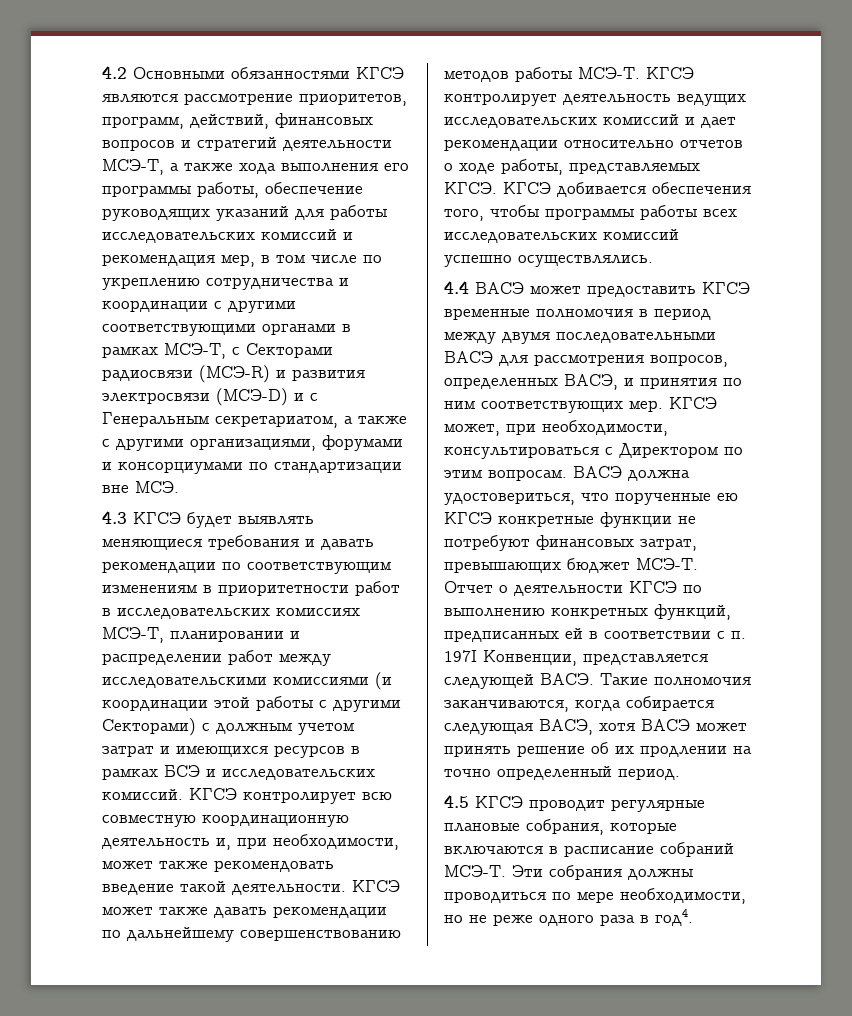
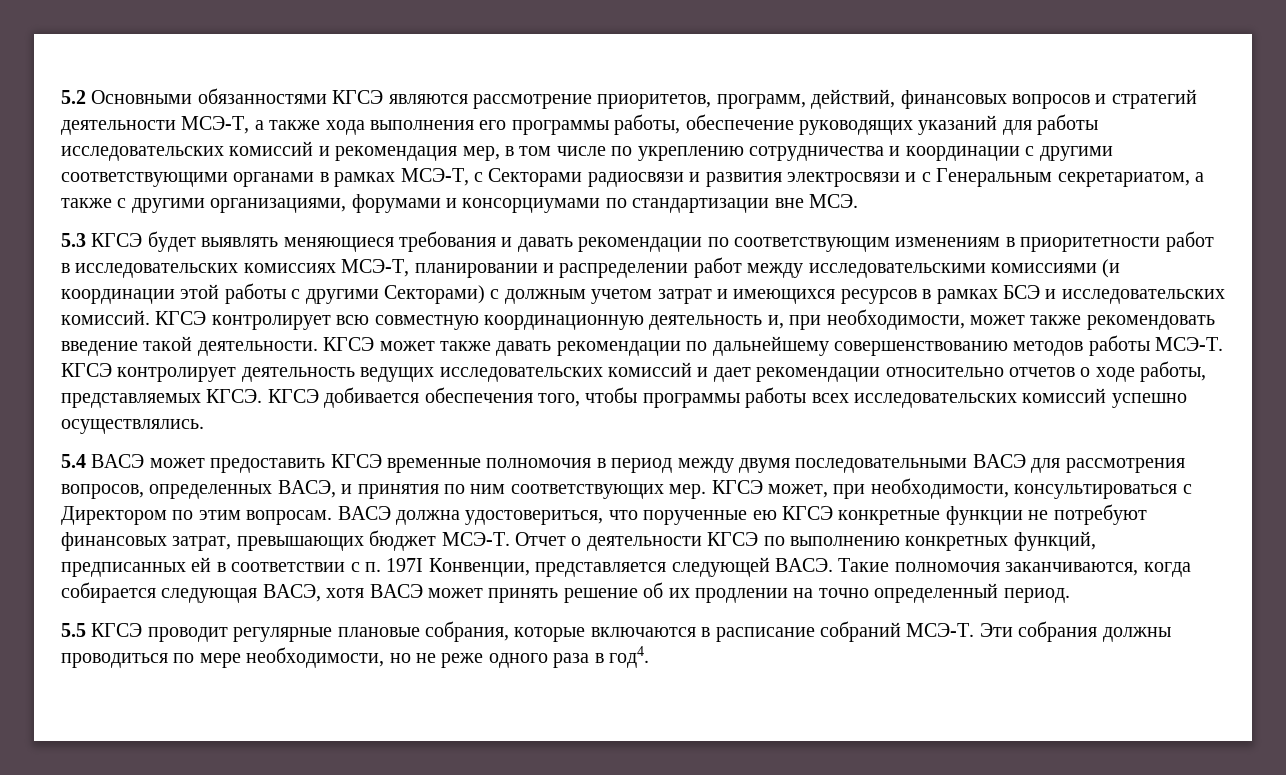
- 4.2 Основными обязанностями КГСЭ являются рассмотрение приоритетов, программ, действий, финансовых вопросов и стратегий деятельности МСЭ-Т, а также хода выполнения его программы работы, обеспечение руководящих указаний для работы исследовательских комиссий и рекомендация мер, в том числе по укреплению сотрудничества и координации с другими соответствующими органами в рамках МСЭ-Т, с Секторами радиосвязи (МСЭ-R) и развития электросвязи (МСЭ-D) и с Генеральным секретариатом, а также с другими организациями, форумами и консорциумами по стандартизации вне МСЭ.
+ 5.2 Основными обязанностями КГСЭ являются рассмотрение приоритетов, программ, действий, финансовых вопросов и стратегий деятельности МСЭ-Т, а также хода выполнения его программы работы, обеспечение руководящих указаний для работы исследовательских комиссий и рекомендация мер, в том числе по укреплению сотрудничества и координации с другими соответствующими органами в рамках МСЭ-Т, с Секторами радиосвязи и развития электросвязи и с Генеральным секретариатом, а также с другими организациями, форумами и консорциумами по стандартизации вне МСЭ.
- 4.3 КГСЭ будет выявлять меняющиеся требования и давать рекомендации по соответствующим изменениям в приоритетности работ в исследовательских комиссиях МСЭ-Т, планировании и распределении работ между исследовательскими комиссиями (и координации этой работы с другими Секторами) с должным учетом затрат и имеющихся ресурсов в рамках БСЭ и исследовательских комиссий.
+ 5.3 КГСЭ будет выявлять меняющиеся требования и давать рекомендации по соответствующим изменениям в приоритетности работ в исследовательских комиссиях МСЭ-Т, планировании и распределении работ между исследовательскими комиссиями (и координации этой работы с другими Секторами) с должным учетом затрат и имеющихся ресурсов в рамках БСЭ и исследовательских комиссий.
- 4.4 ВАСЭ может предоставить КГСЭ временные полномочия в период между двумя последовательными ВАСЭ для рассмотрения вопросов, определенных ВАСЭ, и принятия по ним соответствующих мер.
+ 5.4 ВАСЭ может предоставить КГСЭ временные полномочия в период между двумя последовательными ВАСЭ для рассмотрения вопросов, определенных ВАСЭ, и принятия по ним соответствующих мер.
- 4.5 КГСЭ проводит регулярные плановые собрания, которые включаются в расписание собраний МСЭ-Т.
+ 5.5 КГСЭ проводит регулярные плановые собрания, которые включаются в расписание собраний МСЭ-Т.

